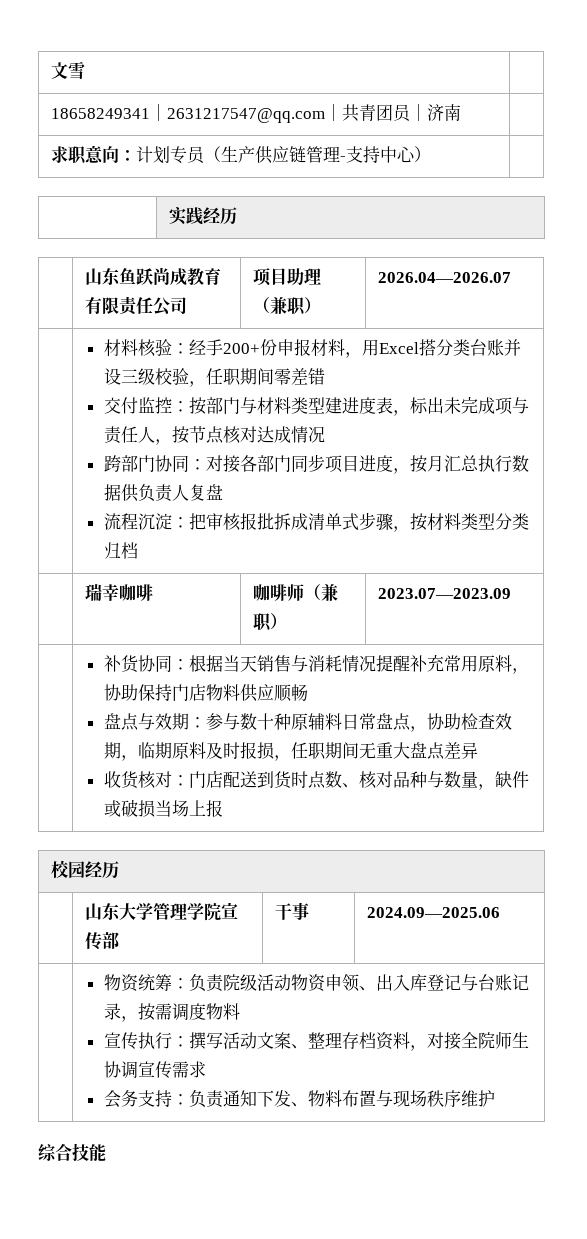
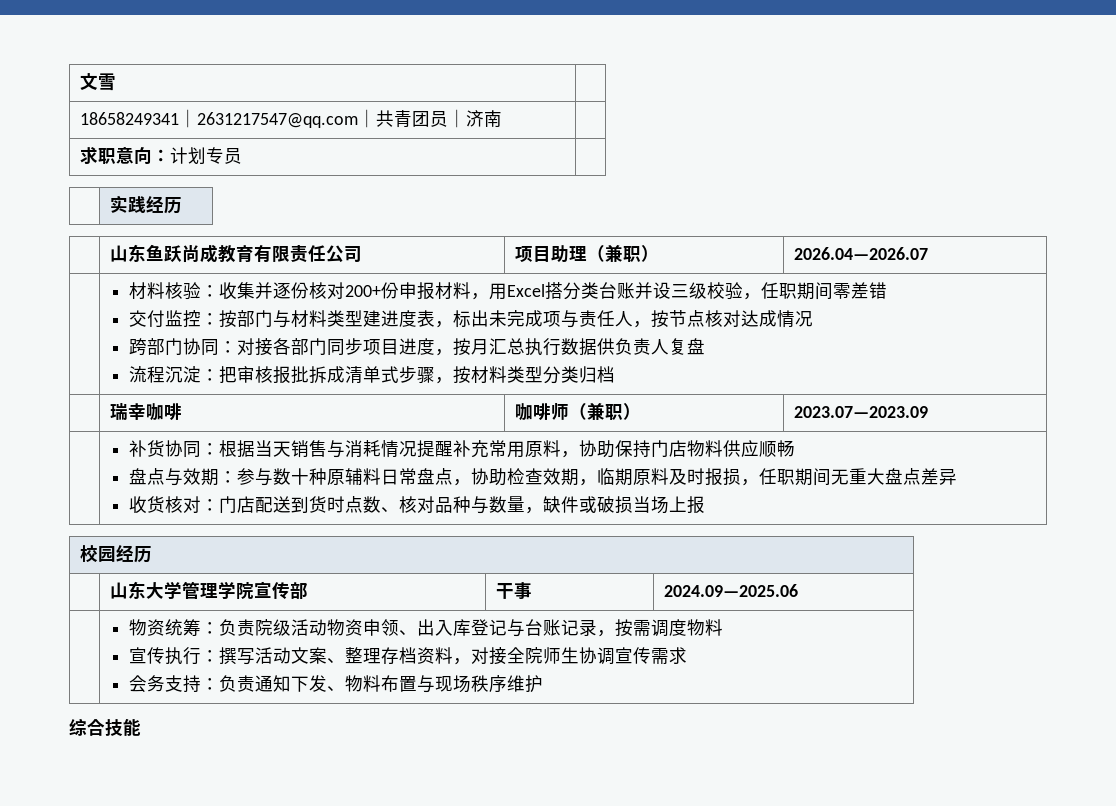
- 求职意向：计划专员（生产供应链管理-支持中心） |
+ 求职意向：计划专员 |
- 材料核验：经手200+份申报材料，用Excel搭分类台账并设三级校验，任职期间零差错
+ 材料核验：收集并逐份核对200+份申报材料，用Excel搭分类台账并设三级校验，任职期间零差错

